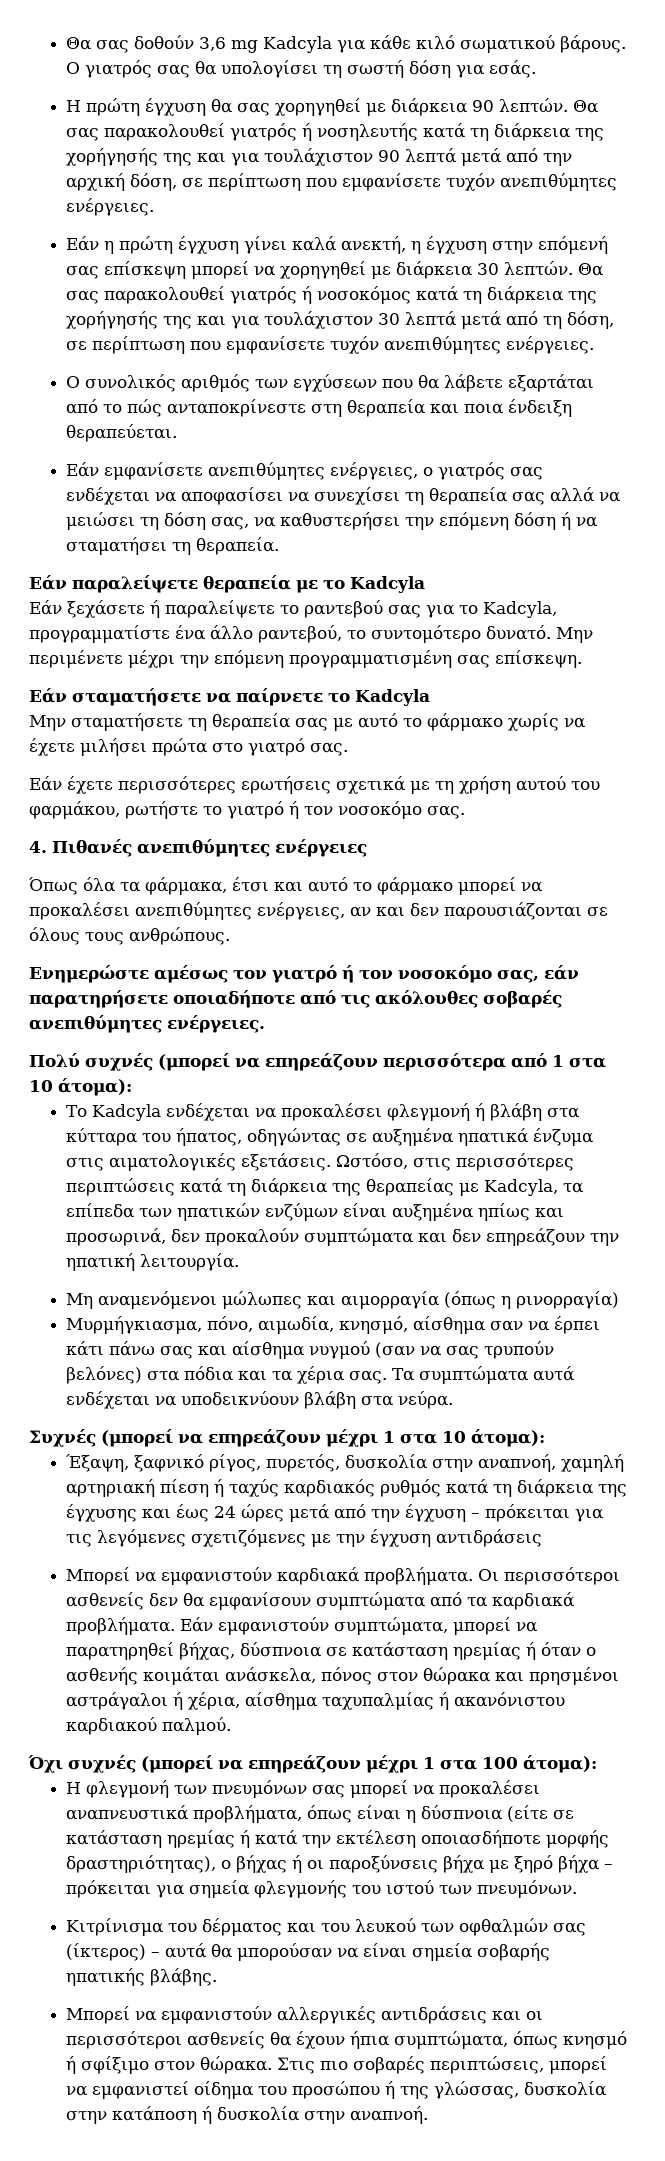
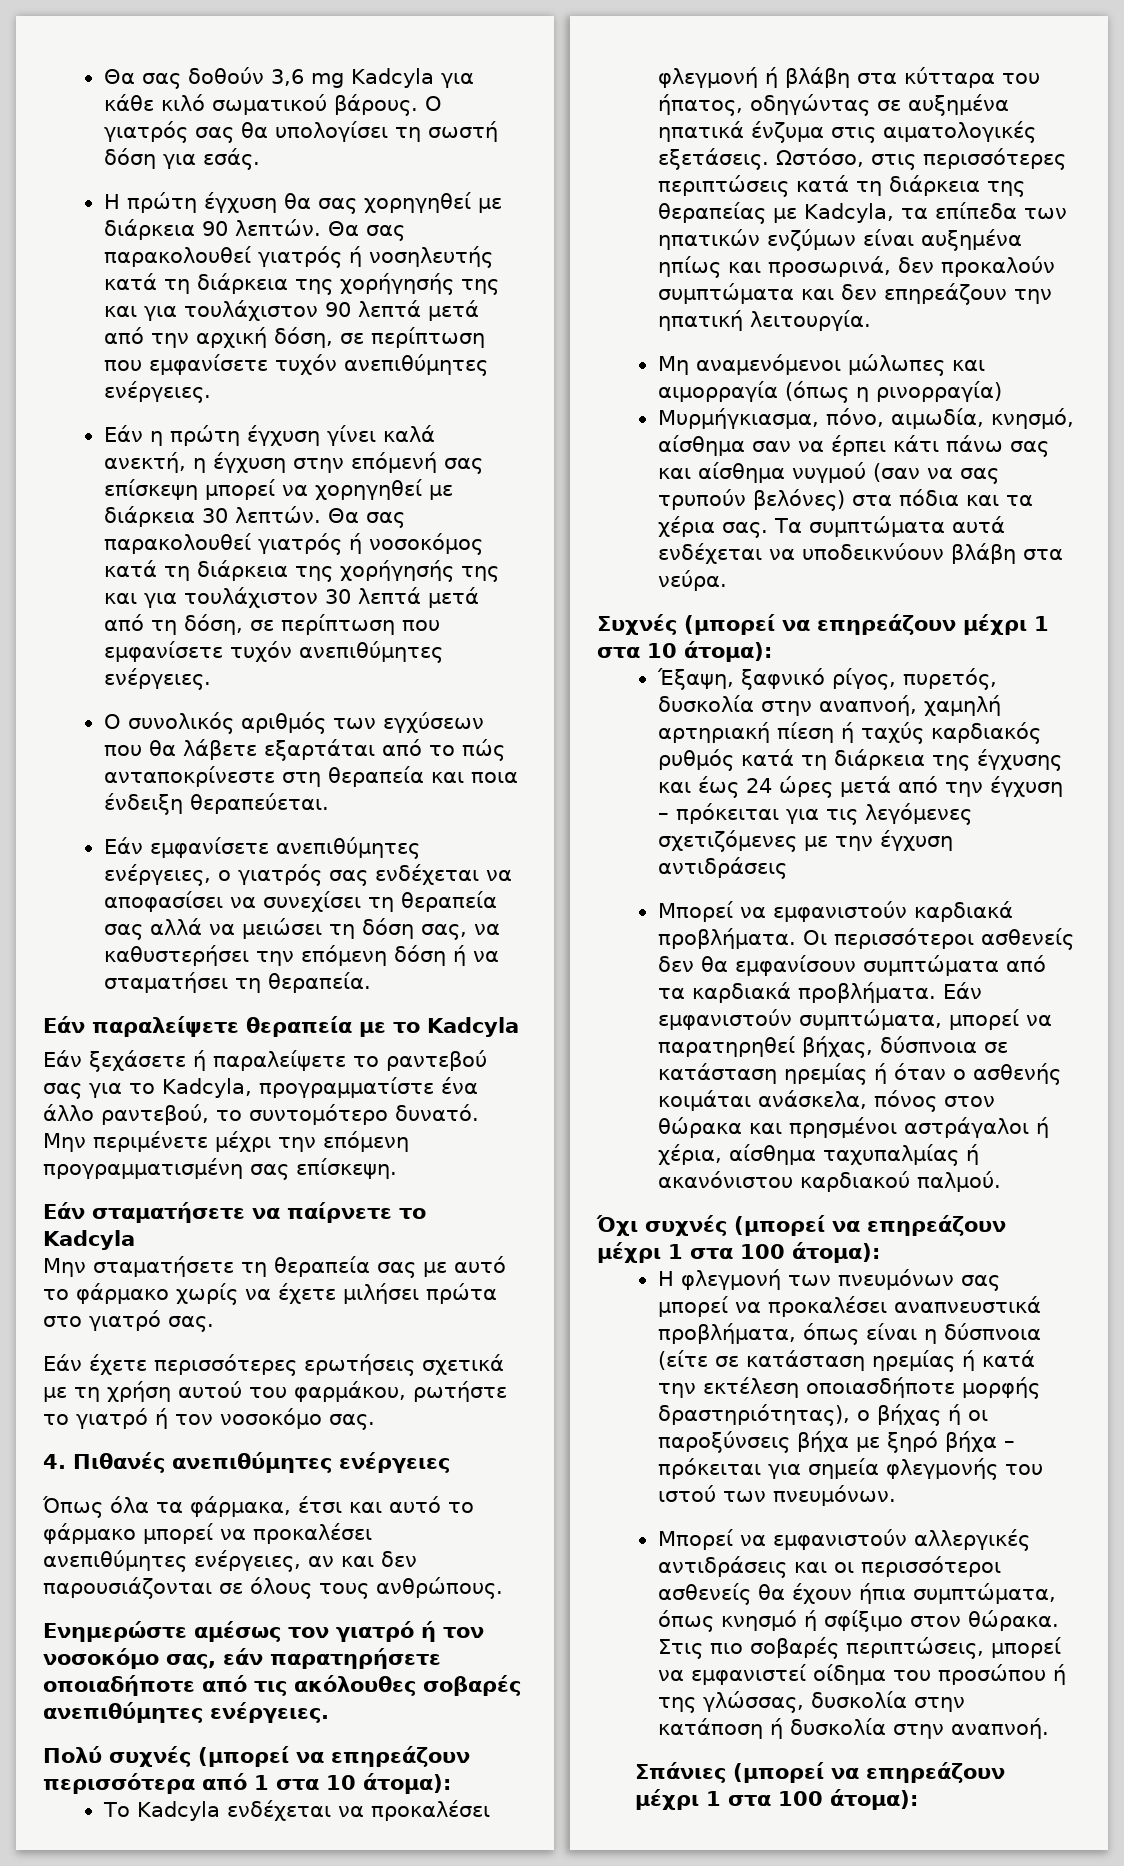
- Κιτρίνισμα του δέρματος και του λευκού των οφθαλμών σας (ίκτερος) – αυτά θα μπορούσαν να είναι σημεία σοβαρής ηπατικής βλάβης.
+ Σπάνιες (μπορεί να επηρεάζουν μέχρι 1 στα 100 άτομα):

